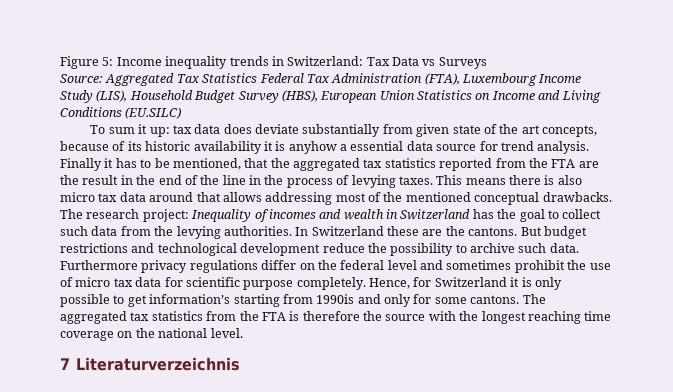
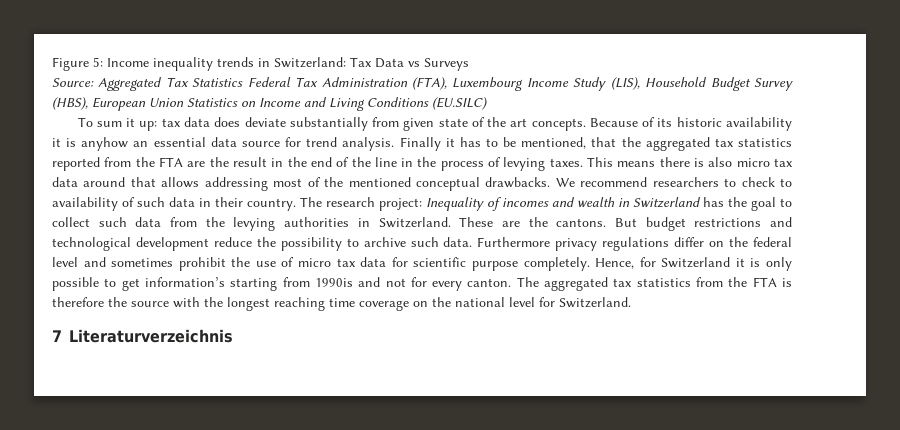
- To sum it up: tax data does deviate substantially from given state of the art concepts, because of its historic availability it is anyhow a essential data source for trend analysis.
+ To sum it up: tax data does deviate substantially from given state of the art concepts. Because of its historic availability it is anyhow an essential data source for trend analysis.
+ We recommend researchers to check to availability of such data in their country.
- The research project: Inequality of incomes and wealth in Switzerland has the goal to collect such data from the levying authorities. In Switzerland these are the cantons.
+ The research project: Inequality of incomes and wealth in Switzerland has the goal to collect such data from the levying authorities in Switzerland. These are the cantons.
- Hence, for Switzerland it is only possible to get information’s starting from 1990is and only for some cantons.
+ Hence, for Switzerland it is only possible to get information’s starting from 1990is and not for every canton.
- The aggregated tax statistics from the FTA is therefore the source with the longest reaching time coverage on the national level.
+ The aggregated tax statistics from the FTA is therefore the source with the longest reaching time coverage on the national level for Switzerland.

